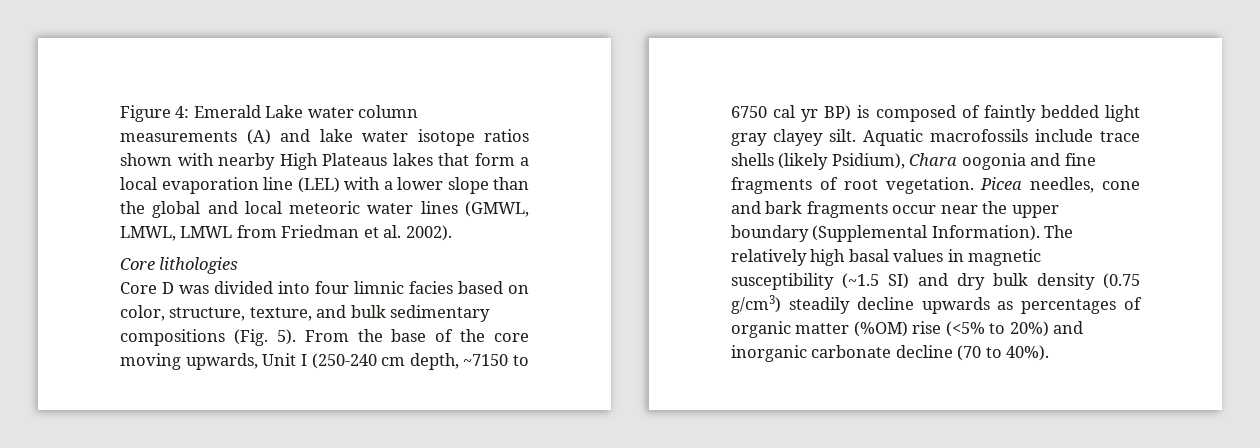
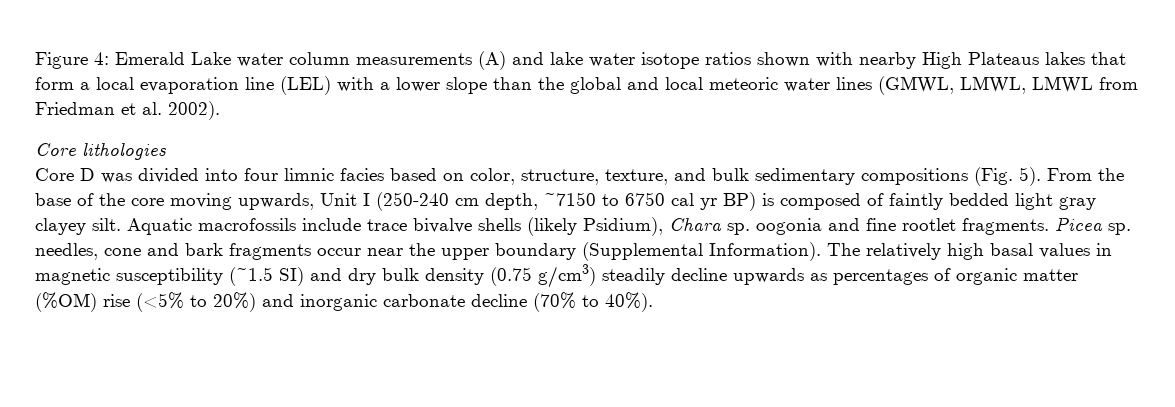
- Aquatic macrofossils include trace shells (likely Psidium), Chara oogonia and fine fragments of root vegetation. Picea needles, cone and bark fragments occur near the upper boundary (Supplemental Information).
+ Aquatic macrofossils include trace bivalve shells (likely Psidium), Chara sp. oogonia and fine rootlet fragments. Picea sp. needles, cone and bark fragments occur near the upper boundary (Supplemental Information).
- The relatively high basal values in magnetic susceptibility (~1.5 SI) and dry bulk density (0.75 g/cm3) steadily decline upwards as percentages of organic matter (%OM) rise (<5% to 20%) and inorganic carbonate decline (70 to 40%).
+ The relatively high basal values in magnetic susceptibility (~1.5 SI) and dry bulk density (0.75 g/cm3) steadily decline upwards as percentages of organic matter (%OM) rise (<5% to 20%) and inorganic carbonate decline (70% to 40%).

